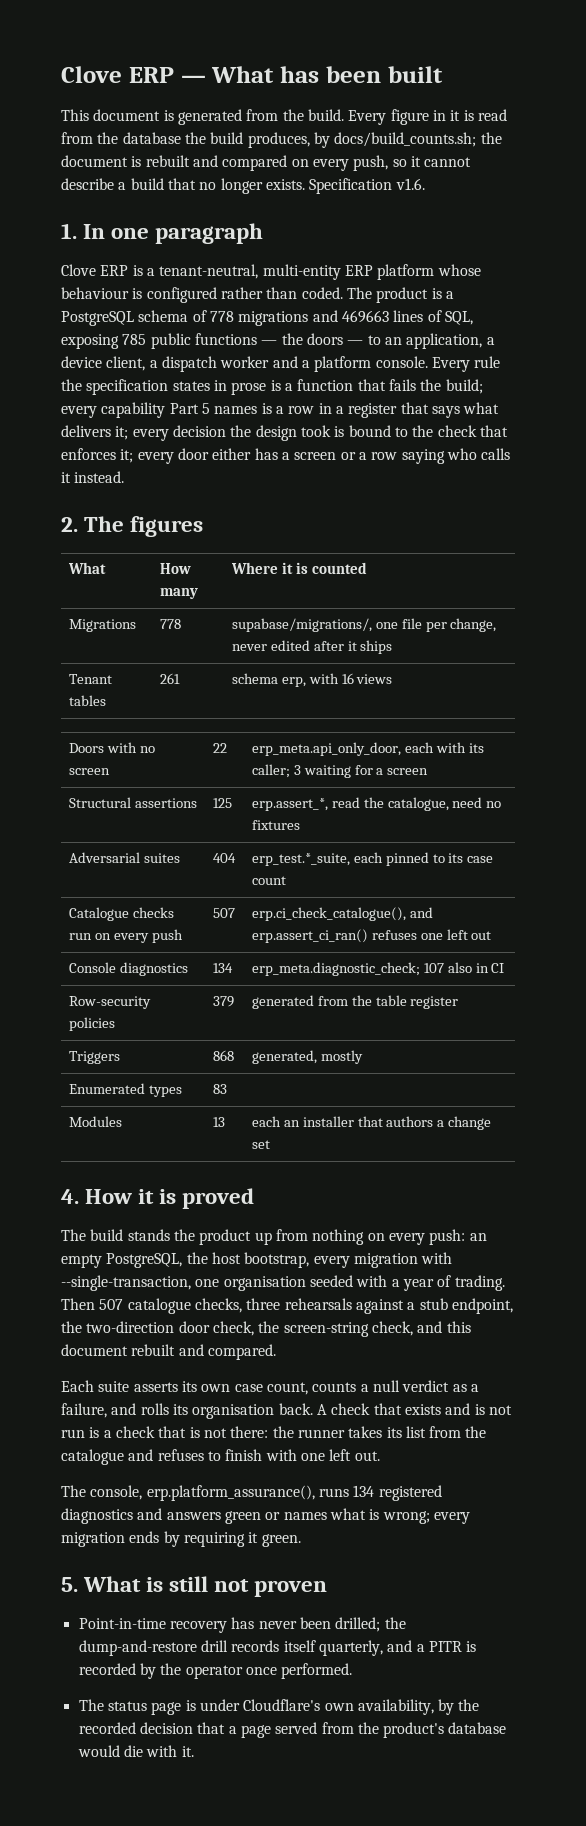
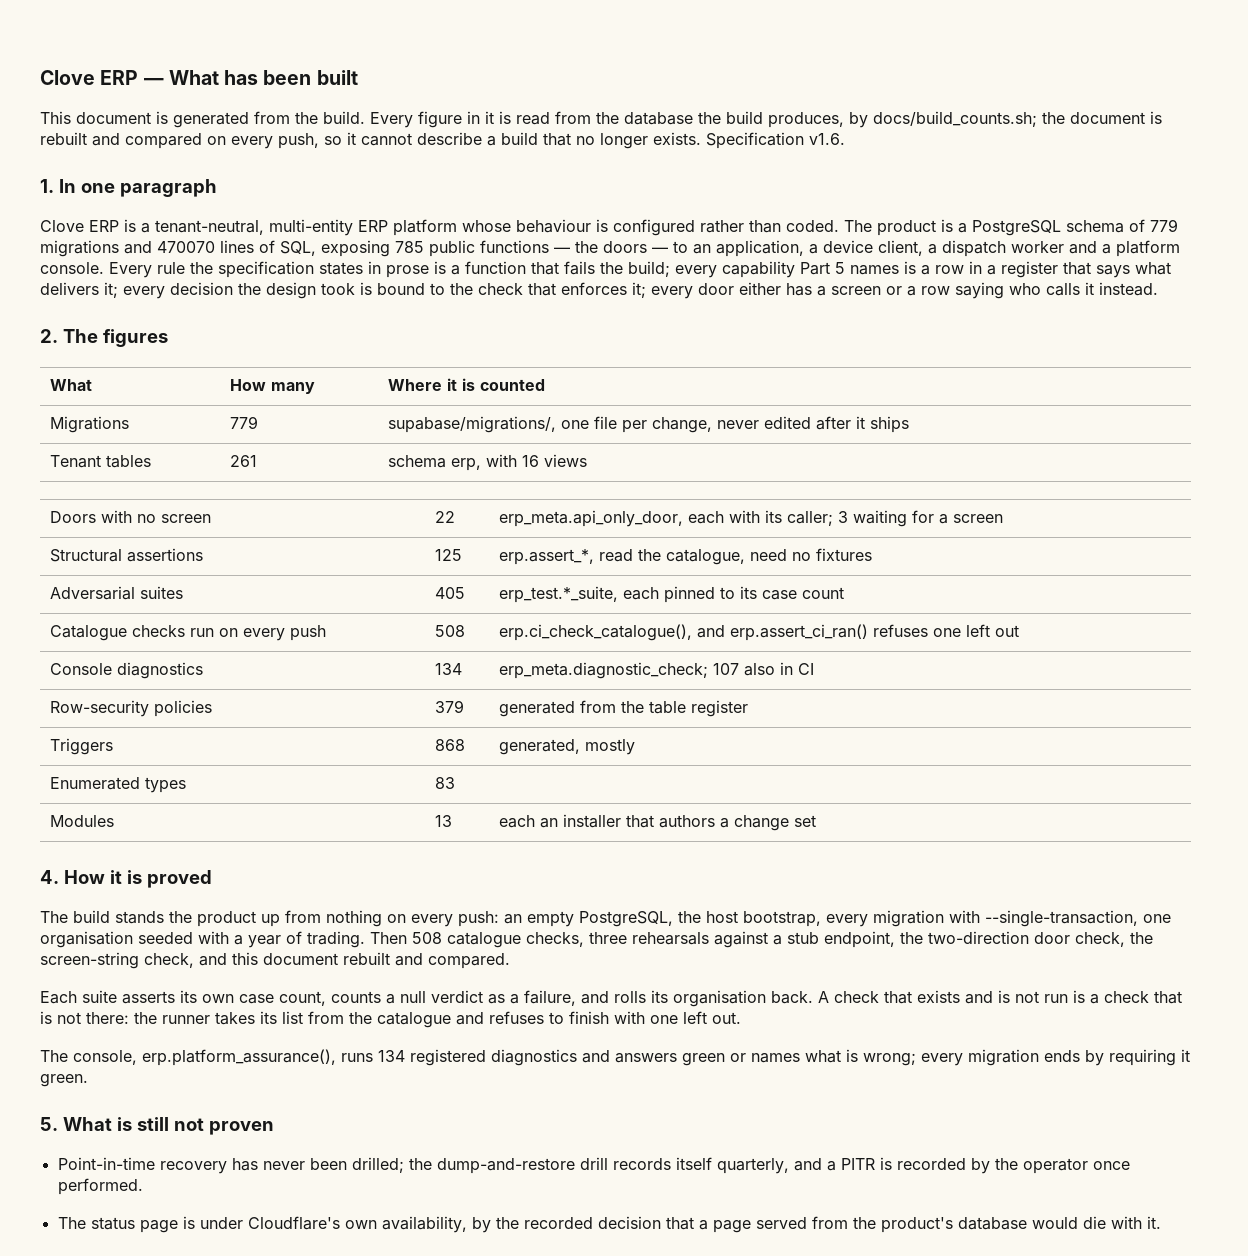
- The product is a PostgreSQL schema of 778 migrations and 469663 lines of SQL, exposing 785 public functions — the doors — to an application, a device client, a dispatch worker and a platform console.
+ The product is a PostgreSQL schema of 779 migrations and 470070 lines of SQL, exposing 785 public functions — the doors — to an application, a device client, a dispatch worker and a platform console.
- Migrations | 778 | supabase/migrations/, one file per change, never edited after it ships
+ Migrations | 779 | supabase/migrations/, one file per change, never edited after it ships
- Adversarial suites | 404 | erp_test.*_suite, each pinned to its case count
+ Adversarial suites | 405 | erp_test.*_suite, each pinned to its case count
- Catalogue checks run on every push | 507 | erp.ci_check_catalogue(), and erp.assert_ci_ran() refuses one left out
+ Catalogue checks run on every push | 508 | erp.ci_check_catalogue(), and erp.assert_ci_ran() refuses one left out
- Then 507 catalogue checks, three rehearsals against a stub endpoint, the two-direction door check, the screen-string check, and this document rebuilt and compared.
+ Then 508 catalogue checks, three rehearsals against a stub endpoint, the two-direction door check, the screen-string check, and this document rebuilt and compared.

